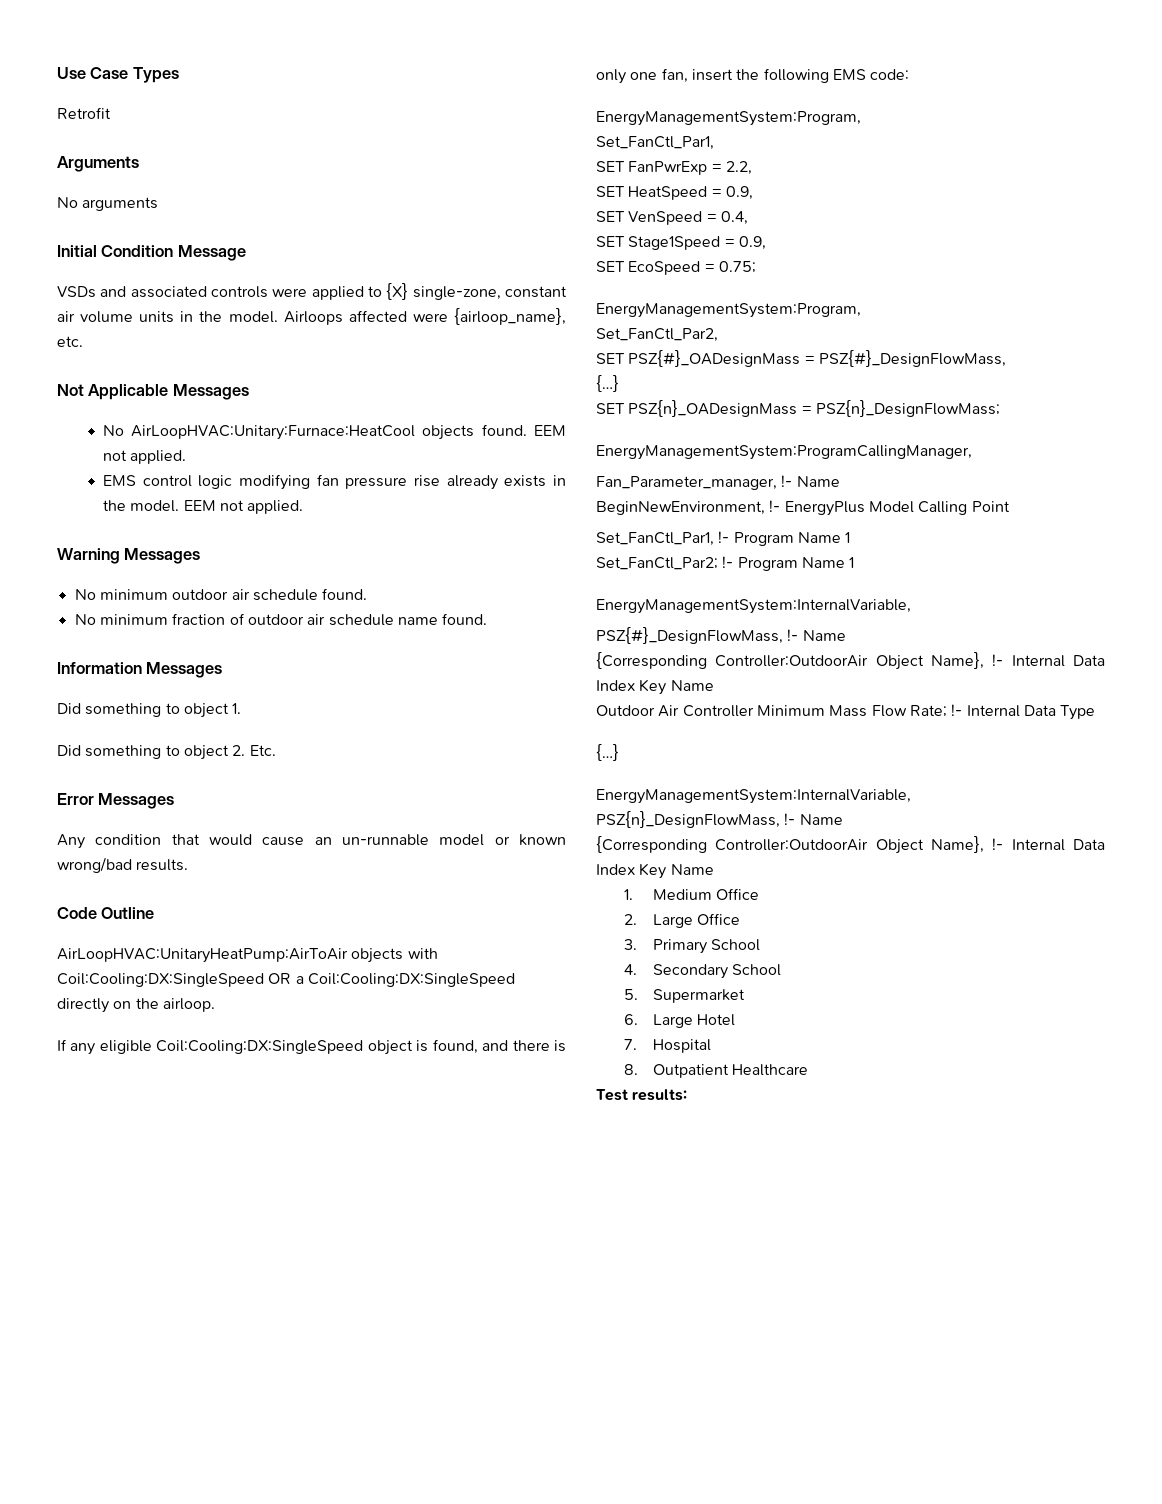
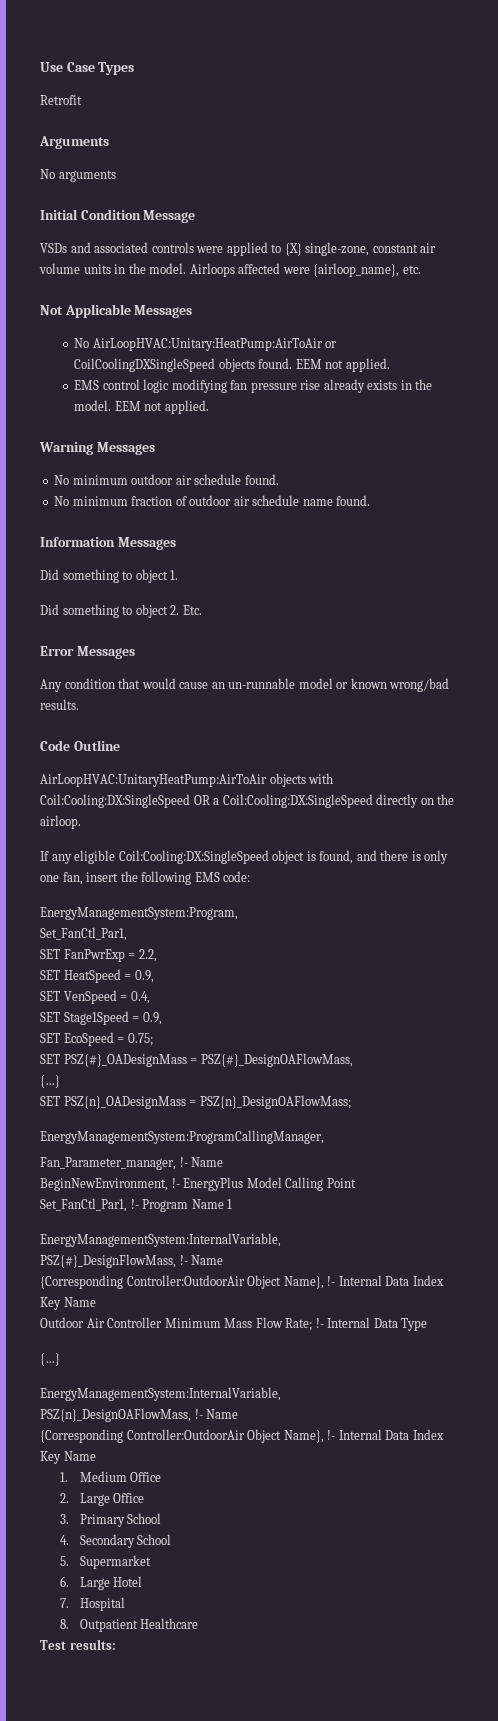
- No AirLoopHVAC:Unitary:Furnace:HeatCool objects found.
+ No AirLoopHVAC:Unitary:HeatPump:AirToAir or CoilCoolingDXSingleSpeed objects found.
  SET EcoSpeed = 0.75;
- EnergyManagementSystem:Program,
- Set_FanCtl_Par2,
- SET PSZ{#}_OADesignMass = PSZ{#}_DesignFlowMass,
+ SET PSZ{#}_OADesignMass = PSZ{#}_DesignOAFlowMass,
- SET PSZ{n}_OADesignMass = PSZ{n}_DesignFlowMass;
+ SET PSZ{n}_OADesignMass = PSZ{n}_DesignOAFlowMass;
- Set_FanCtl_Par2; !- Program Name 1
- PSZ{n}_DesignFlowMass, !- Name
+ PSZ{n}_DesignOAFlowMass, !- Name

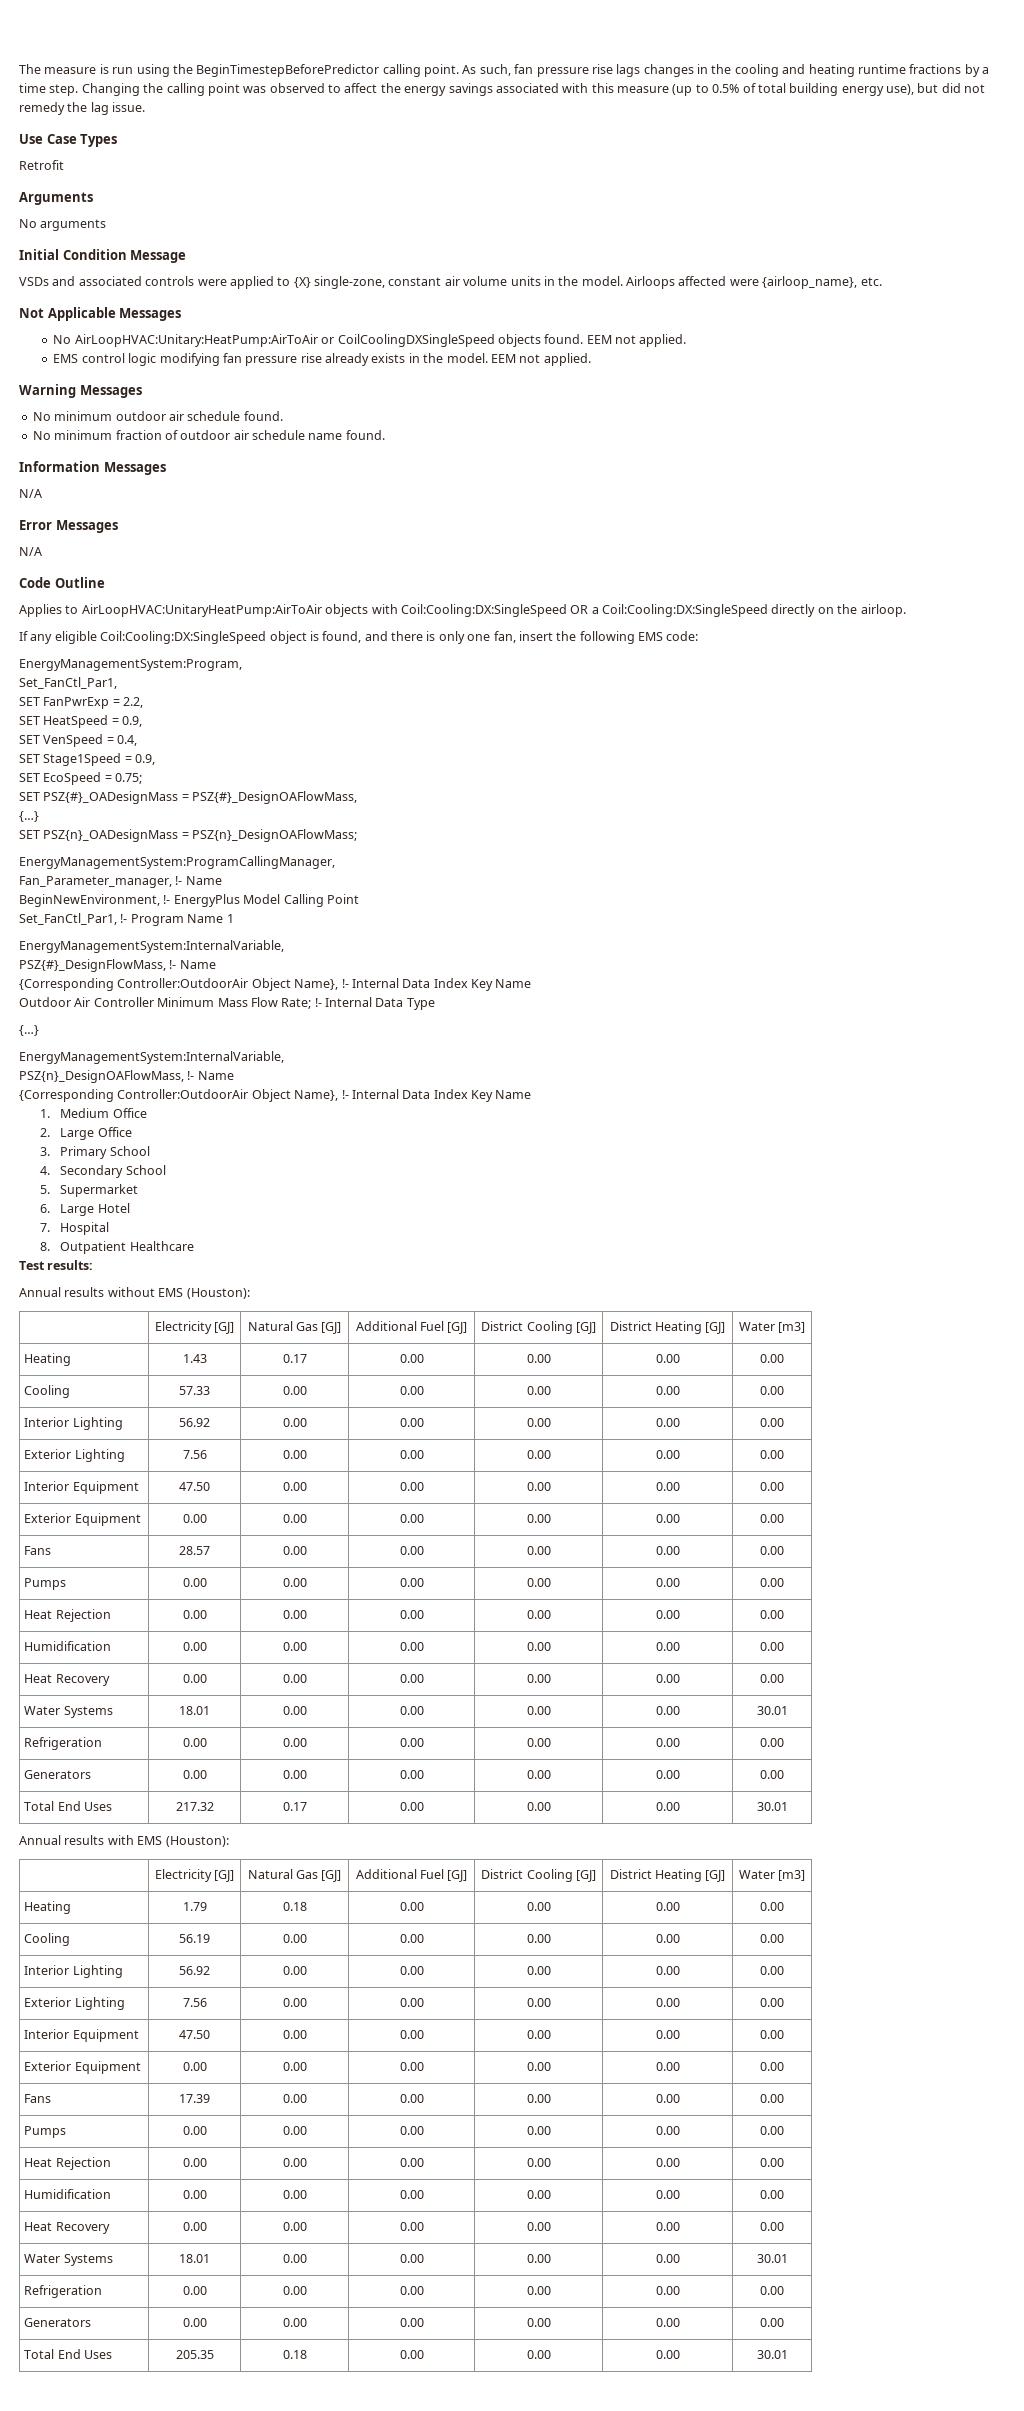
+ The measure is run using the BeginTimestepBeforePredictor calling point. As such, fan pressure rise lags changes in the cooling and heating runtime fractions by a time step. Changing the calling point was observed to affect the energy savings associated with this measure (up to 0.5% of total building energy use), but did not remedy the lag issue.
  Information Messages
- Did something to object 1.
- Did something to object 2. Etc.
+ N/A
  Error Messages
- Any condition that would cause an un-runnable model or known wrong/bad results.
+ N/A
- AirLoopHVAC:UnitaryHeatPump:AirToAir objects with Coil:Cooling:DX:SingleSpeed OR a Coil:Cooling:DX:SingleSpeed directly on the airloop.
+ Applies to AirLoopHVAC:UnitaryHeatPump:AirToAir objects with Coil:Cooling:DX:SingleSpeed OR a Coil:Cooling:DX:SingleSpeed directly on the airloop.
+ Annual results without EMS (Houston):
+ | Electricity [GJ] | Natural Gas [GJ] | Additional Fuel [GJ] | District Cooling [GJ] | District Heating [GJ] | Water [m3]
+ Heating | 1.43 | 0.17 | 0.00 | 0.00 | 0.00 | 0.00
+ Cooling | 57.33 | 0.00 | 0.00 | 0.00 | 0.00 | 0.00
+ Interior Lighting | 56.92 | 0.00 | 0.00 | 0.00 | 0.00 | 0.00
+ Exterior Lighting | 7.56 | 0.00 | 0.00 | 0.00 | 0.00 | 0.00
+ Interior Equipment | 47.50 | 0.00 | 0.00 | 0.00 | 0.00 | 0.00
+ Exterior Equipment | 0.00 | 0.00 | 0.00 | 0.00 | 0.00 | 0.00
+ Fans | 28.57 | 0.00 | 0.00 | 0.00 | 0.00 | 0.00
+ Pumps | 0.00 | 0.00 | 0.00 | 0.00 | 0.00 | 0.00
+ Heat Rejection | 0.00 | 0.00 | 0.00 | 0.00 | 0.00 | 0.00
+ Humidification | 0.00 | 0.00 | 0.00 | 0.00 | 0.00 | 0.00
+ Heat Recovery | 0.00 | 0.00 | 0.00 | 0.00 | 0.00 | 0.00
+ Water Systems | 18.01 | 0.00 | 0.00 | 0.00 | 0.00 | 30.01
+ Refrigeration | 0.00 | 0.00 | 0.00 | 0.00 | 0.00 | 0.00
+ Generators | 0.00 | 0.00 | 0.00 | 0.00 | 0.00 | 0.00
+ Total End Uses | 217.32 | 0.17 | 0.00 | 0.00 | 0.00 | 30.01
+ Annual results with EMS (Houston):
+ | Electricity [GJ] | Natural Gas [GJ] | Additional Fuel [GJ] | District Cooling [GJ] | District Heating [GJ] | Water [m3]
+ Heating | 1.79 | 0.18 | 0.00 | 0.00 | 0.00 | 0.00
+ Cooling | 56.19 | 0.00 | 0.00 | 0.00 | 0.00 | 0.00
+ Interior Lighting | 56.92 | 0.00 | 0.00 | 0.00 | 0.00 | 0.00
+ Exterior Lighting | 7.56 | 0.00 | 0.00 | 0.00 | 0.00 | 0.00
+ Interior Equipment | 47.50 | 0.00 | 0.00 | 0.00 | 0.00 | 0.00
+ Exterior Equipment | 0.00 | 0.00 | 0.00 | 0.00 | 0.00 | 0.00
+ Fans | 17.39 | 0.00 | 0.00 | 0.00 | 0.00 | 0.00
+ Pumps | 0.00 | 0.00 | 0.00 | 0.00 | 0.00 | 0.00
+ Heat Rejection | 0.00 | 0.00 | 0.00 | 0.00 | 0.00 | 0.00
+ Humidification | 0.00 | 0.00 | 0.00 | 0.00 | 0.00 | 0.00
+ Heat Recovery | 0.00 | 0.00 | 0.00 | 0.00 | 0.00 | 0.00
+ Water Systems | 18.01 | 0.00 | 0.00 | 0.00 | 0.00 | 30.01
+ Refrigeration | 0.00 | 0.00 | 0.00 | 0.00 | 0.00 | 0.00
+ Generators | 0.00 | 0.00 | 0.00 | 0.00 | 0.00 | 0.00
+ Total End Uses | 205.35 | 0.18 | 0.00 | 0.00 | 0.00 | 30.01

